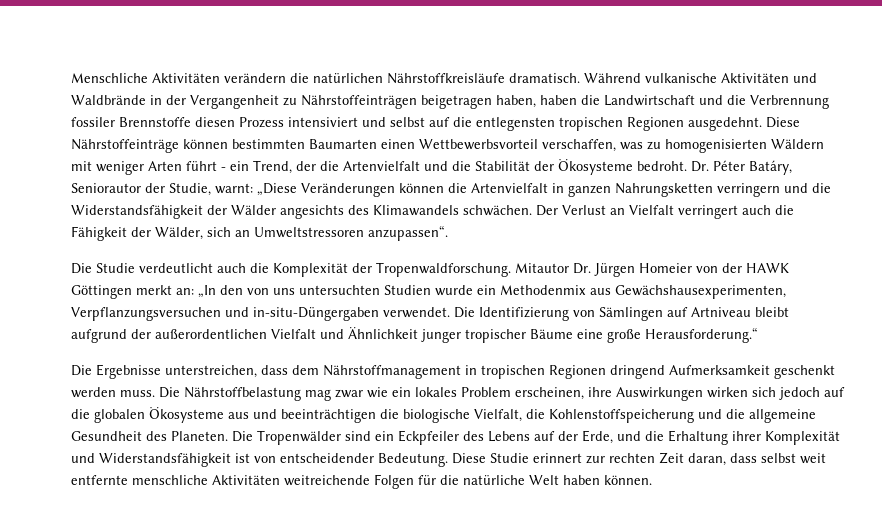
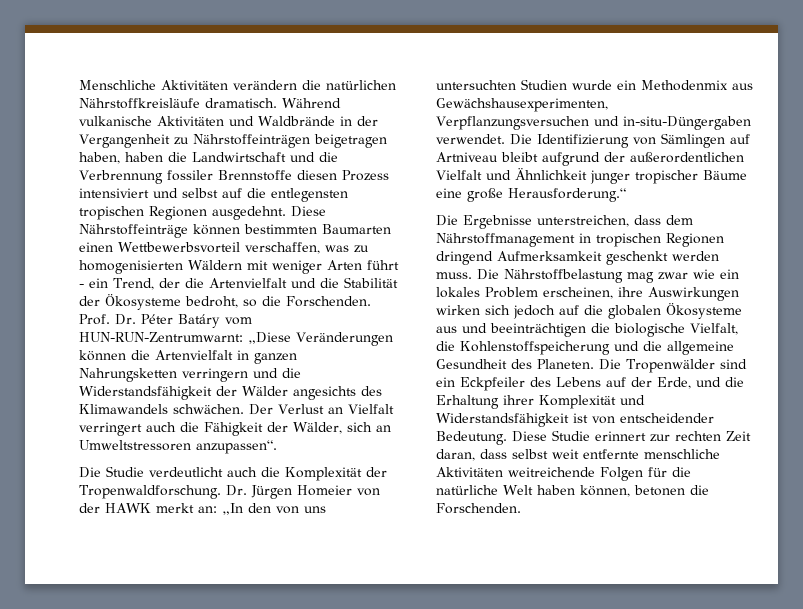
- Diese Nährstoffeinträge können bestimmten Baumarten einen Wettbewerbsvorteil verschaffen, was zu homogenisierten Wäldern mit weniger Arten führt - ein Trend, der die Artenvielfalt und die Stabilität der Ökosysteme bedroht. Dr. Péter Batáry, Seniorautor der Studie, warnt: „Diese Veränderungen können die Artenvielfalt in ganzen Nahrungsketten verringern und die Widerstandsfähigkeit der Wälder angesichts des Klimawandels schwächen.
+ Diese Nährstoffeinträge können bestimmten Baumarten einen Wettbewerbsvorteil verschaffen, was zu homogenisierten Wäldern mit weniger Arten führt - ein Trend, der die Artenvielfalt und die Stabilität der Ökosysteme bedroht, so die Forschenden. Prof. Dr. Péter Batáry vom HUN-RUN-Zentrumwarnt: „Diese Veränderungen können die Artenvielfalt in ganzen Nahrungsketten verringern und die Widerstandsfähigkeit der Wälder angesichts des Klimawandels schwächen.
- Mitautor Dr. Jürgen Homeier von der HAWK Göttingen merkt an: „In den von uns untersuchten Studien wurde ein Methodenmix aus Gewächshausexperimenten, Verpflanzungsversuchen und in-situ-Düngergaben verwendet.
+ Dr. Jürgen Homeier von der HAWK merkt an: „In den von uns untersuchten Studien wurde ein Methodenmix aus Gewächshausexperimenten, Verpflanzungsversuchen und in-situ-Düngergaben verwendet.
- Diese Studie erinnert zur rechten Zeit daran, dass selbst weit entfernte menschliche Aktivitäten weitreichende Folgen für die natürliche Welt haben können.
+ Diese Studie erinnert zur rechten Zeit daran, dass selbst weit entfernte menschliche Aktivitäten weitreichende Folgen für die natürliche Welt haben können, betonen die Forschenden.

